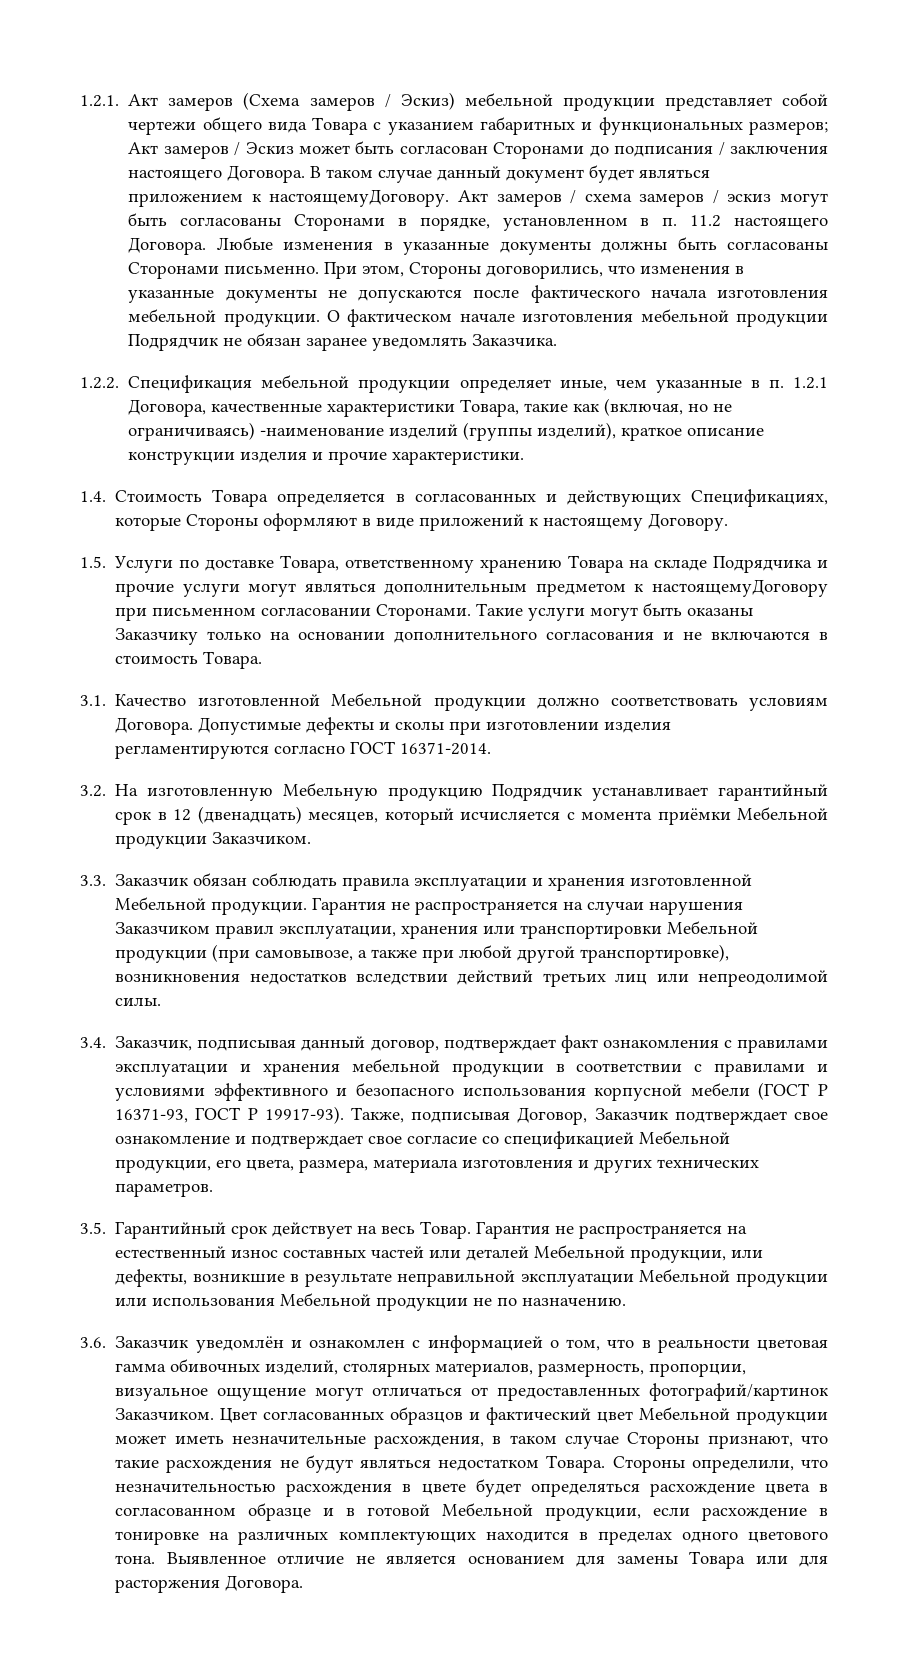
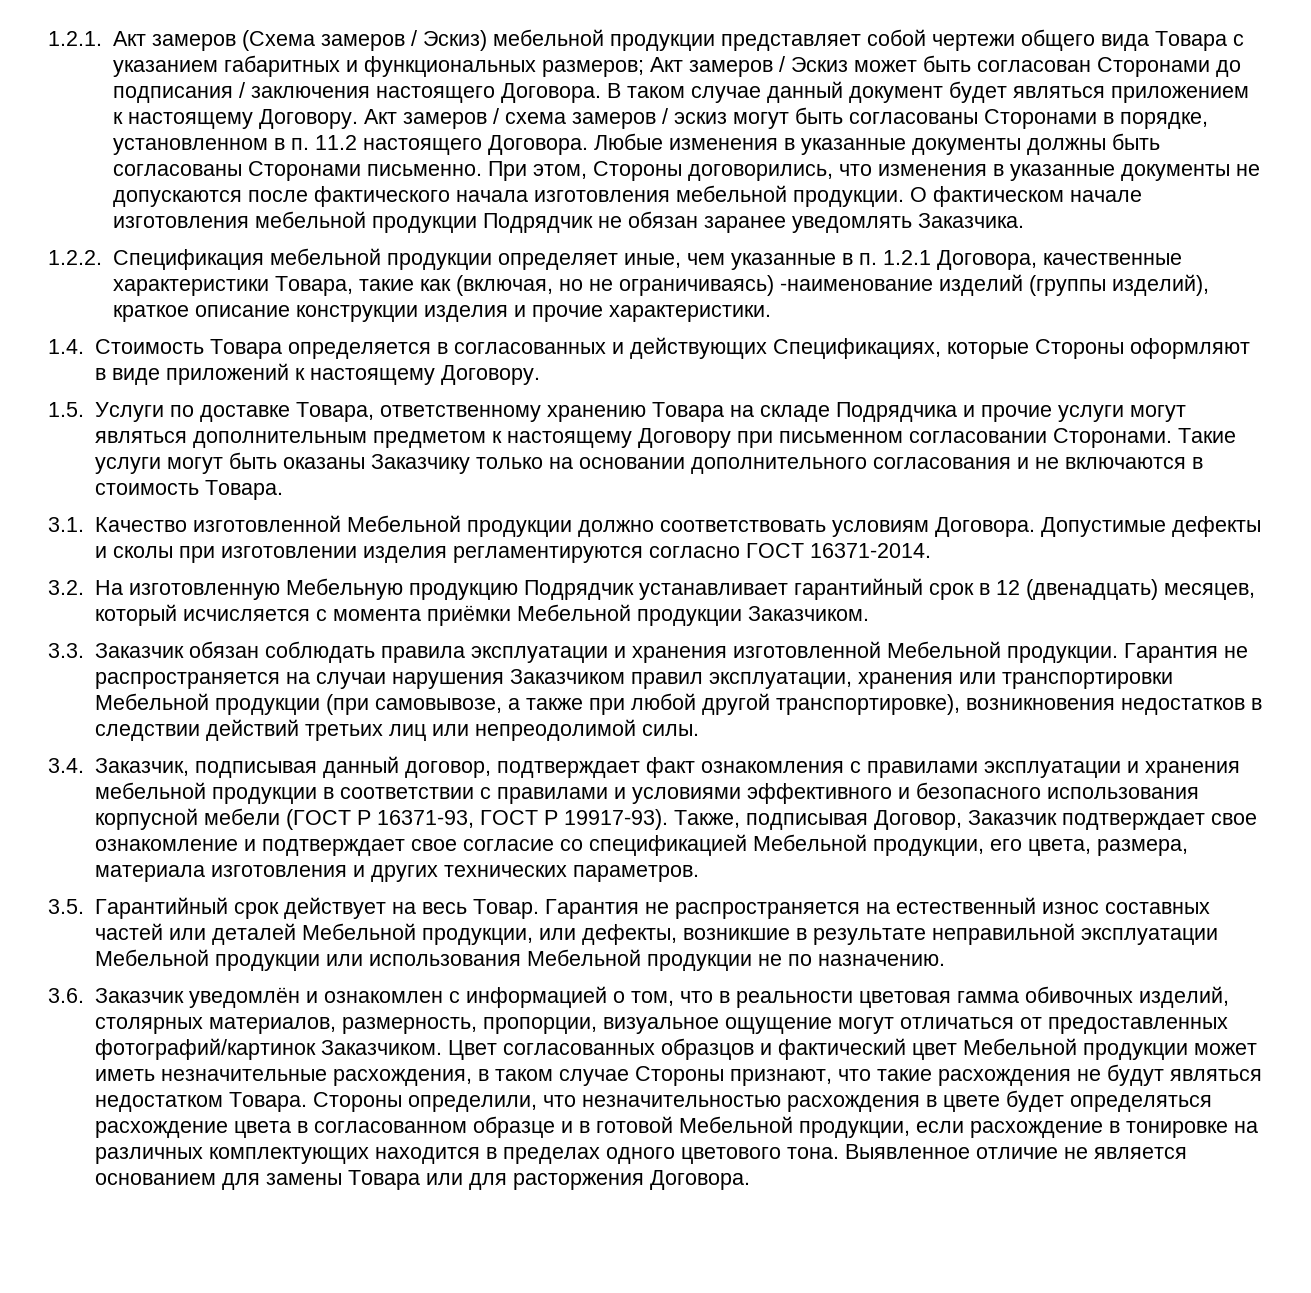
- В таком случае данный документ будет являться приложением к настоящемуДоговору.
+ В таком случае данный документ будет являться приложением к настоящему Договору.
- 1.5. Услуги по доставке Товара, ответственному хранению Товара на складе Подрядчика и прочие услуги могут являться дополнительным предметом к настоящемуДоговору при письменном согласовании Сторонами.
+ 1.5. Услуги по доставке Товара, ответственному хранению Товара на складе Подрядчика и прочие услуги могут являться дополнительным предметом к настоящему Договору при письменном согласовании Сторонами.
- Гарантия не распространяется на случаи нарушения Заказчиком правил эксплуатации, хранения или транспортировки Мебельной продукции (при самовывозе, а также при любой другой транспортировке), возникновения недостатков вследствии действий третьих лиц или непреодолимой силы.
+ Гарантия не распространяется на случаи нарушения Заказчиком правил эксплуатации, хранения или транспортировки Мебельной продукции (при самовывозе, а также при любой другой транспортировке), возникновения недостатков в следствии действий третьих лиц или непреодолимой силы.

